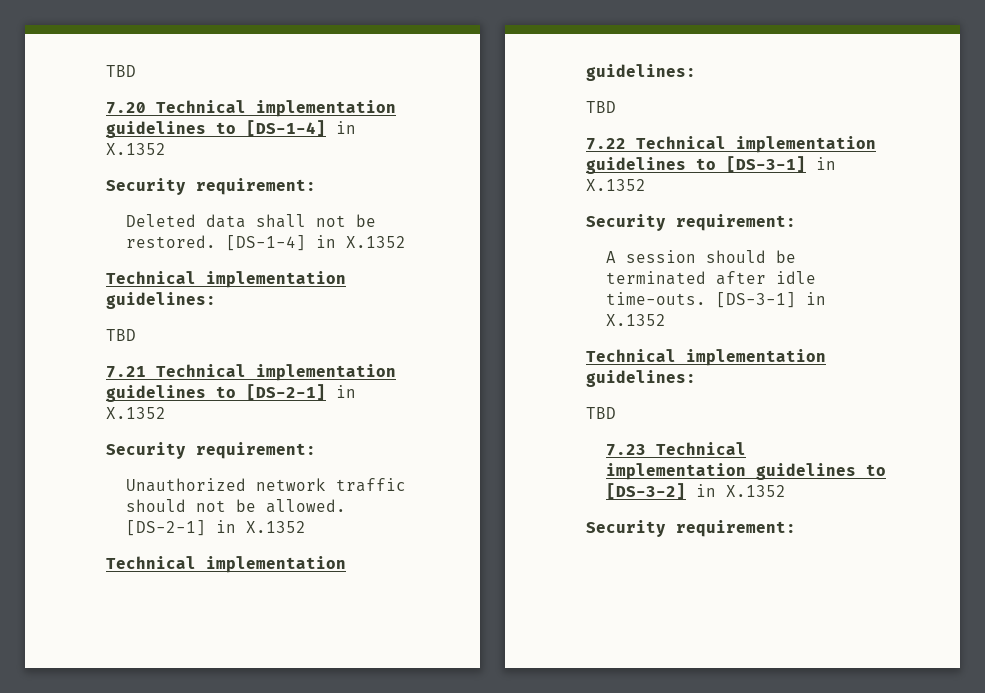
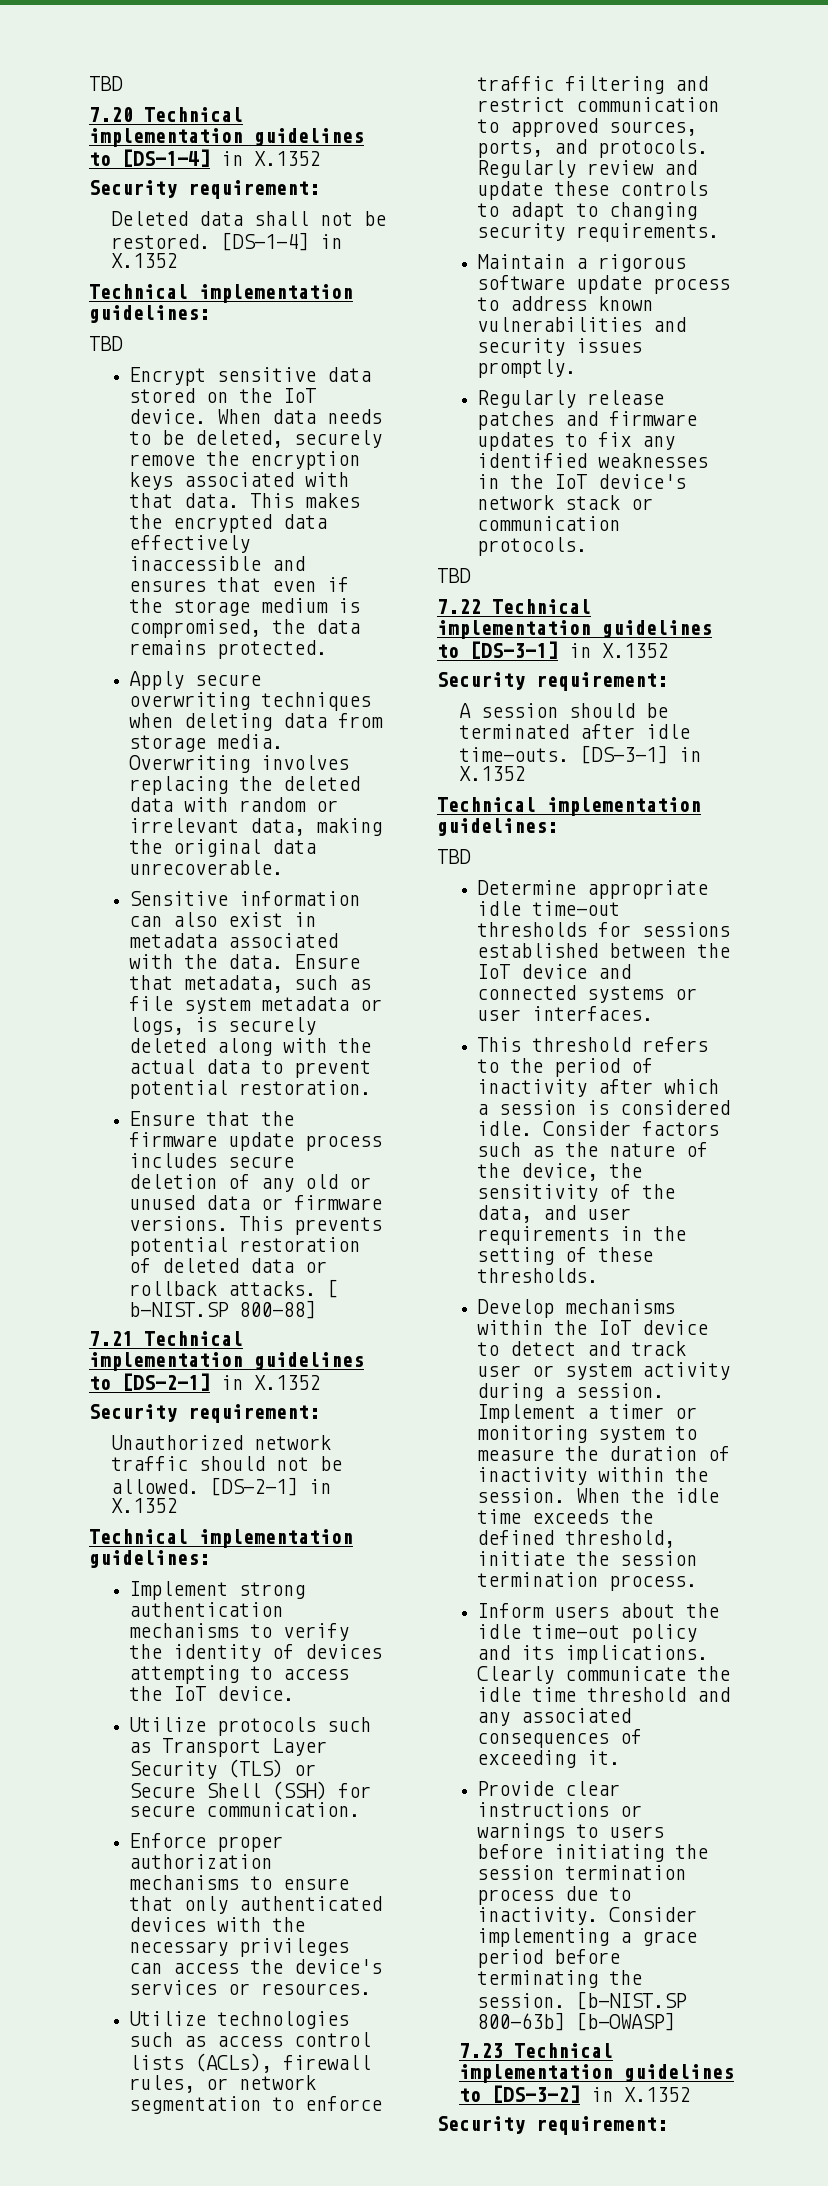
+ Encrypt sensitive data stored on the IoT device. When data needs to be deleted, securely remove the encryption keys associated with that data. This makes the encrypted data effectively inaccessible and ensures that even if the storage medium is compromised, the data remains protected.
+ Apply secure overwriting techniques when deleting data from storage media. Overwriting involves replacing the deleted data with random or irrelevant data, making the original data unrecoverable.
+ Sensitive information can also exist in metadata associated with the data. Ensure that metadata, such as file system metadata or logs, is securely deleted along with the actual data to prevent potential restoration.
+ Ensure that the firmware update process includes secure deletion of any old or unused data or firmware versions. This prevents potential restoration of deleted data or rollback attacks. [ b-NIST.SP 800-88]
+ Implement strong authentication mechanisms to verify the identity of devices attempting to access the IoT device.
+ Utilize protocols such as Transport Layer Security (TLS) or Secure Shell (SSH) for secure communication.
+ Enforce proper authorization mechanisms to ensure that only authenticated devices with the necessary privileges can access the device's services or resources.
+ Utilize technologies such as access control lists (ACLs), firewall rules, or network segmentation to enforce traffic filtering and restrict communication to approved sources, ports, and protocols. Regularly review and update these controls to adapt to changing security requirements.
+ Maintain a rigorous software update process to address known vulnerabilities and security issues promptly.
+ Regularly release patches and firmware updates to fix any identified weaknesses in the IoT device's network stack or communication protocols.
+ Determine appropriate idle time-out thresholds for sessions established between the IoT device and connected systems or user interfaces.
+ This threshold refers to the period of inactivity after which a session is considered idle. Consider factors such as the nature of the device, the sensitivity of the data, and user requirements in the setting of these thresholds.
+ Develop mechanisms within the IoT device to detect and track user or system activity during a session. Implement a timer or monitoring system to measure the duration of inactivity within the session. When the idle time exceeds the defined threshold, initiate the session termination process.
+ Inform users about the idle time-out policy and its implications. Clearly communicate the idle time threshold and any associated consequences of exceeding it.
+ Provide clear instructions or warnings to users before initiating the session termination process due to inactivity. Consider implementing a grace period before terminating the session. [b-NIST.SP 800-63b] [b-OWASP]

